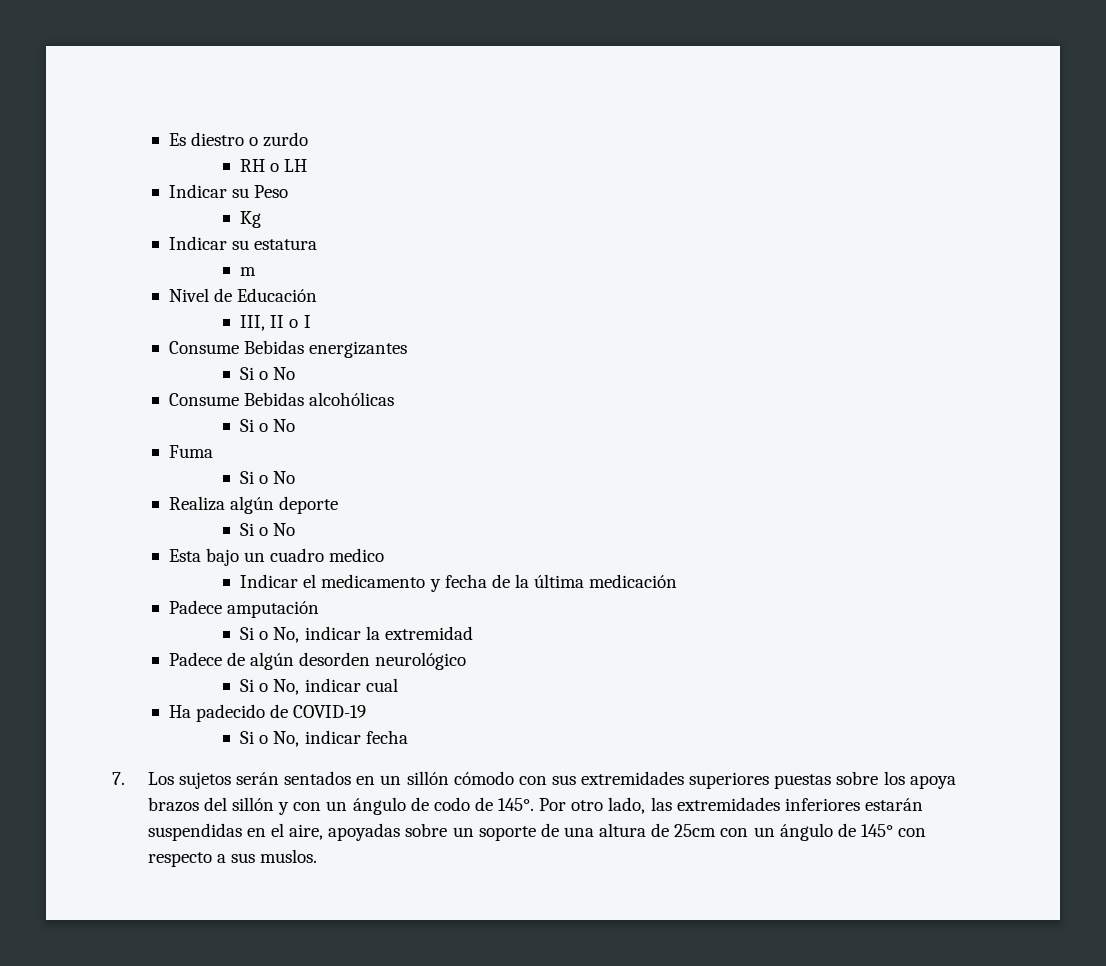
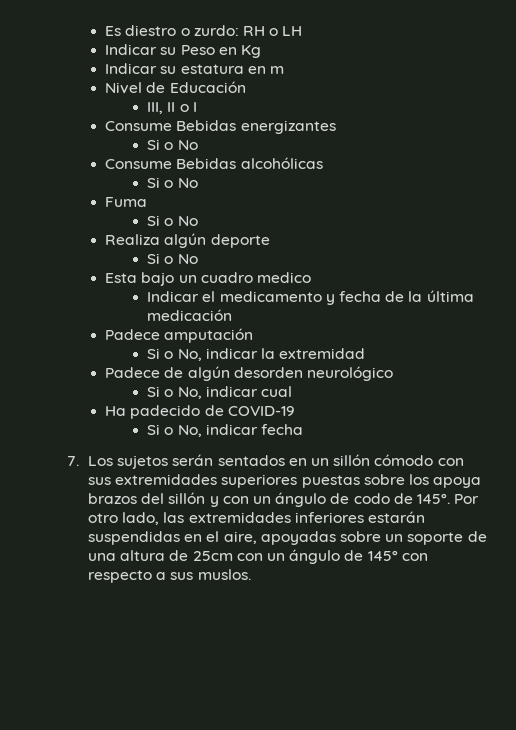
- Es diestro o zurdo
- RH o LH
+ Es diestro o zurdo: RH o LH
- Indicar su Peso
- Kg
+ Indicar su Peso en Kg
- Indicar su estatura
- m
+ Indicar su estatura en m

